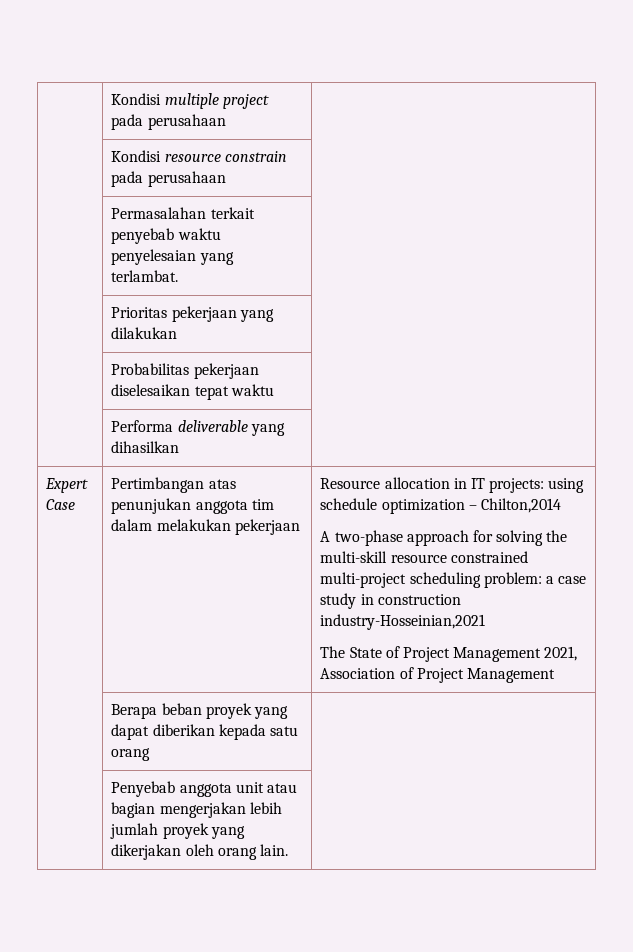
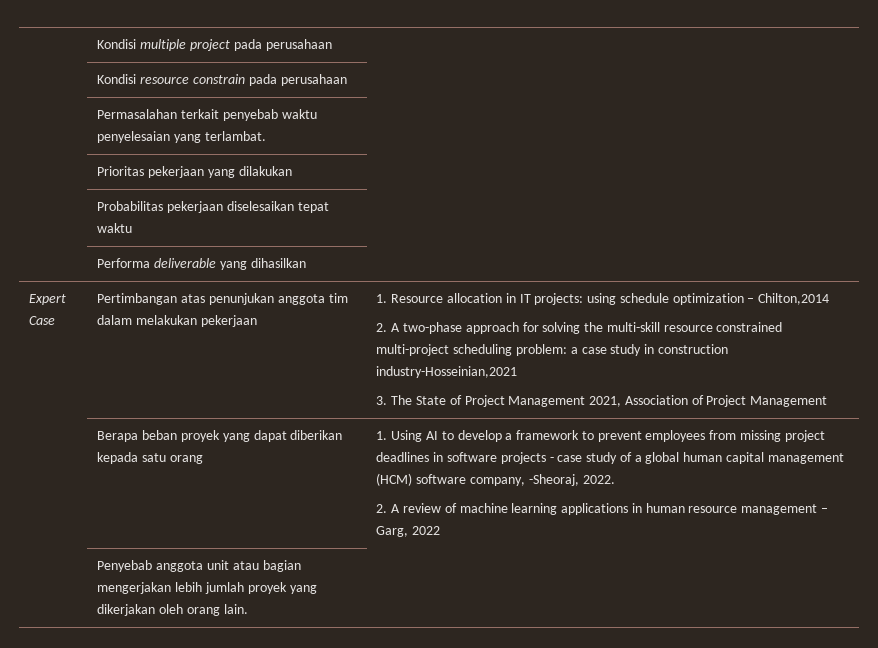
- Resource allocation in IT projects: using schedule optimization – Chilton,2014
+ 1. Resource allocation in IT projects: using schedule optimization – Chilton,2014
- A two-phase approach for solving the multi-skill resource constrained multi-project scheduling problem: a case study in construction industry-Hosseinian,2021
+ 2. A two-phase approach for solving the multi-skill resource constrained multi-project scheduling problem: a case study in construction industry-Hosseinian,2021
- The State of Project Management 2021, Association of Project Management
+ 3. The State of Project Management 2021, Association of Project Management
+ 1. Using AI to develop a framework to prevent employees from missing project deadlines in software projects - case study of a global human capital management (HCM) software company, -Sheoraj, 2022.
+ 2. A review of machine learning applications in human resource management – Garg, 2022

